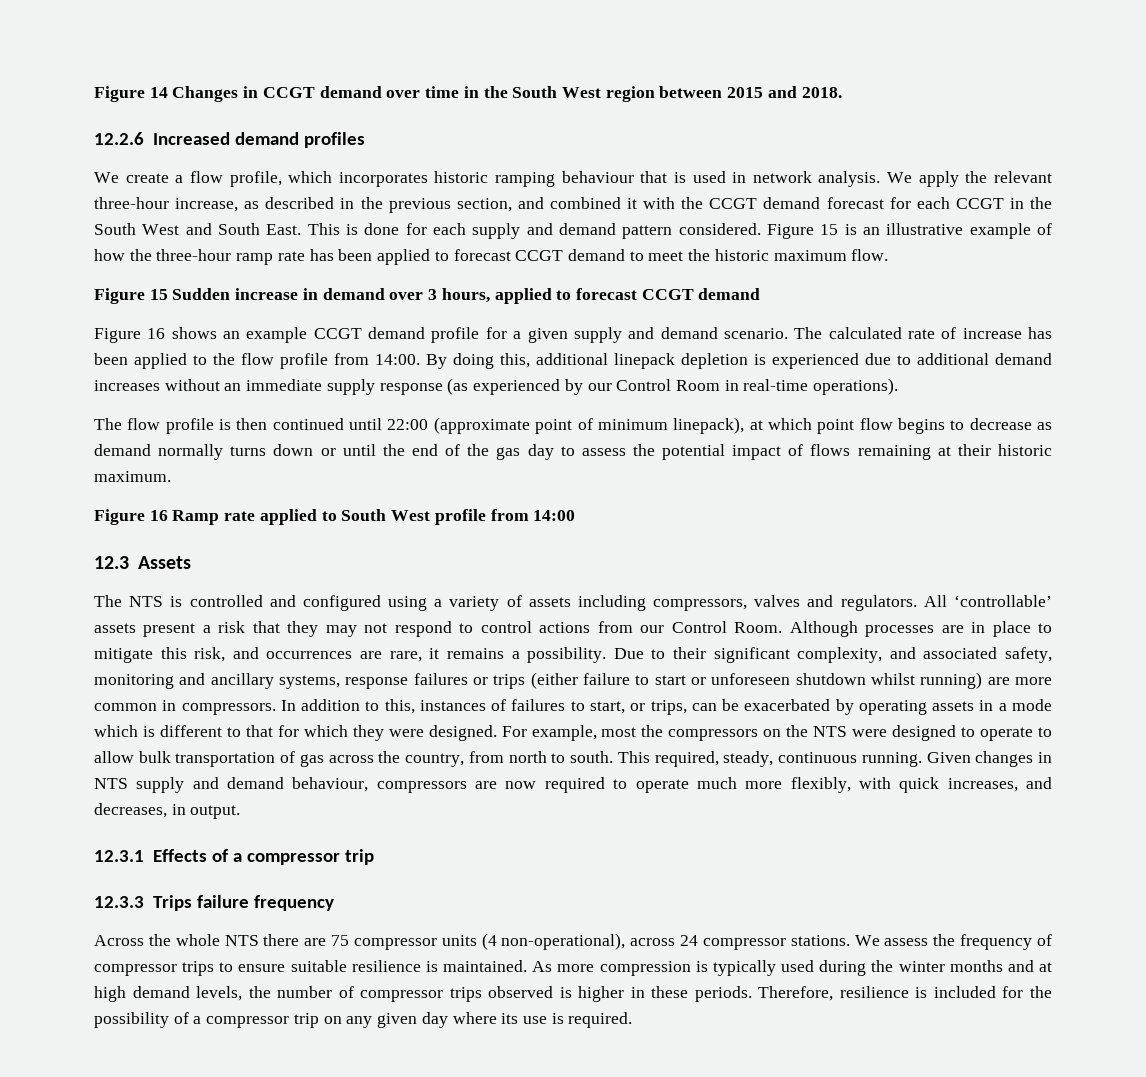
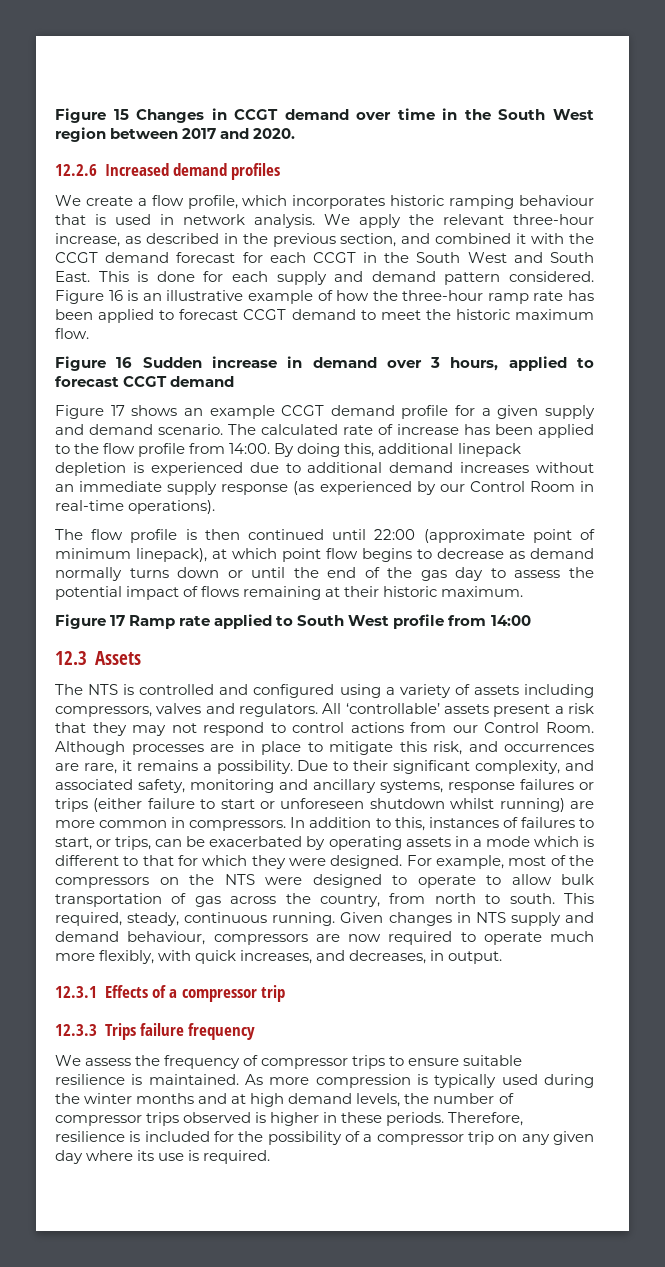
- Figure 14 Changes in CCGT demand over time in the South West region between 2015 and 2018.
+ Figure 15 Changes in CCGT demand over time in the South West region between 2017 and 2020.
- Figure 15 is an illustrative example of how the three-hour ramp rate has been applied to forecast CCGT demand to meet the historic maximum flow.
+ Figure 16 is an illustrative example of how the three-hour ramp rate has been applied to forecast CCGT demand to meet the historic maximum flow.
- Figure 15 Sudden increase in demand over 3 hours, applied to forecast CCGT demand
+ Figure 16 Sudden increase in demand over 3 hours, applied to forecast CCGT demand
- Figure 16 shows an example CCGT demand profile for a given supply and demand scenario.
+ Figure 17 shows an example CCGT demand profile for a given supply and demand scenario.
- Figure 16 Ramp rate applied to South West profile from 14:00
+ Figure 17 Ramp rate applied to South West profile from 14:00
- For example, most the compressors on the NTS were designed to operate to allow bulk transportation of gas across the country, from north to south.
+ For example, most of the compressors on the NTS were designed to operate to allow bulk transportation of gas across the country, from north to south.
- Across the whole NTS there are 75 compressor units (4 non-operational), across 24 compressor stations.

